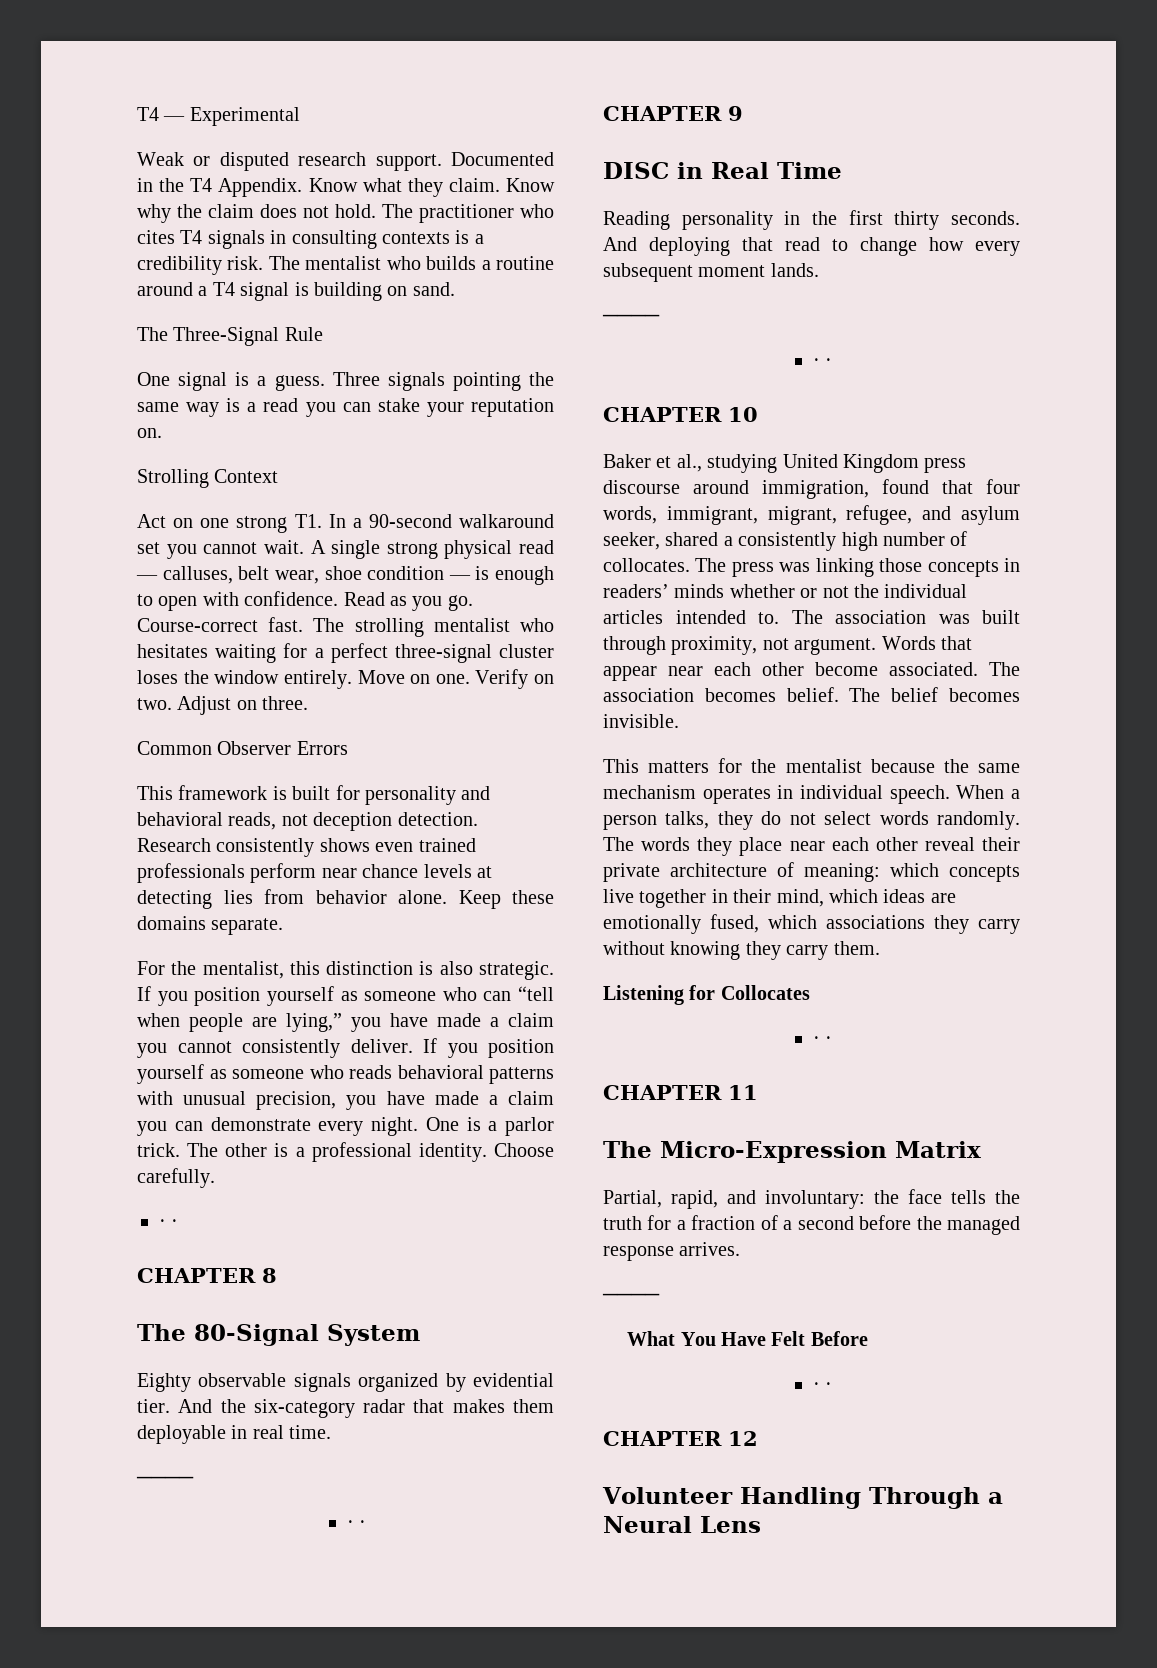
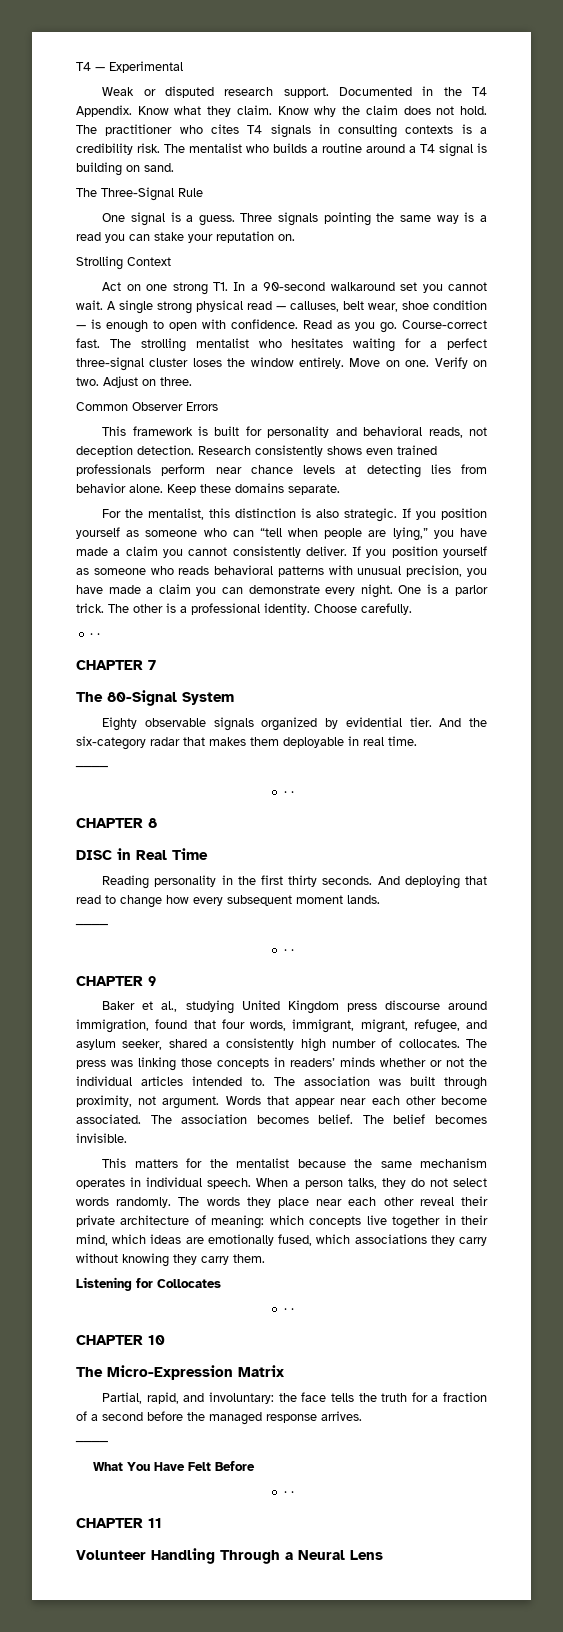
- CHAPTER 8
+ CHAPTER 7
- CHAPTER 9
+ CHAPTER 8
- CHAPTER 10
+ CHAPTER 9
- CHAPTER 11
+ CHAPTER 10
- CHAPTER 12
+ CHAPTER 11

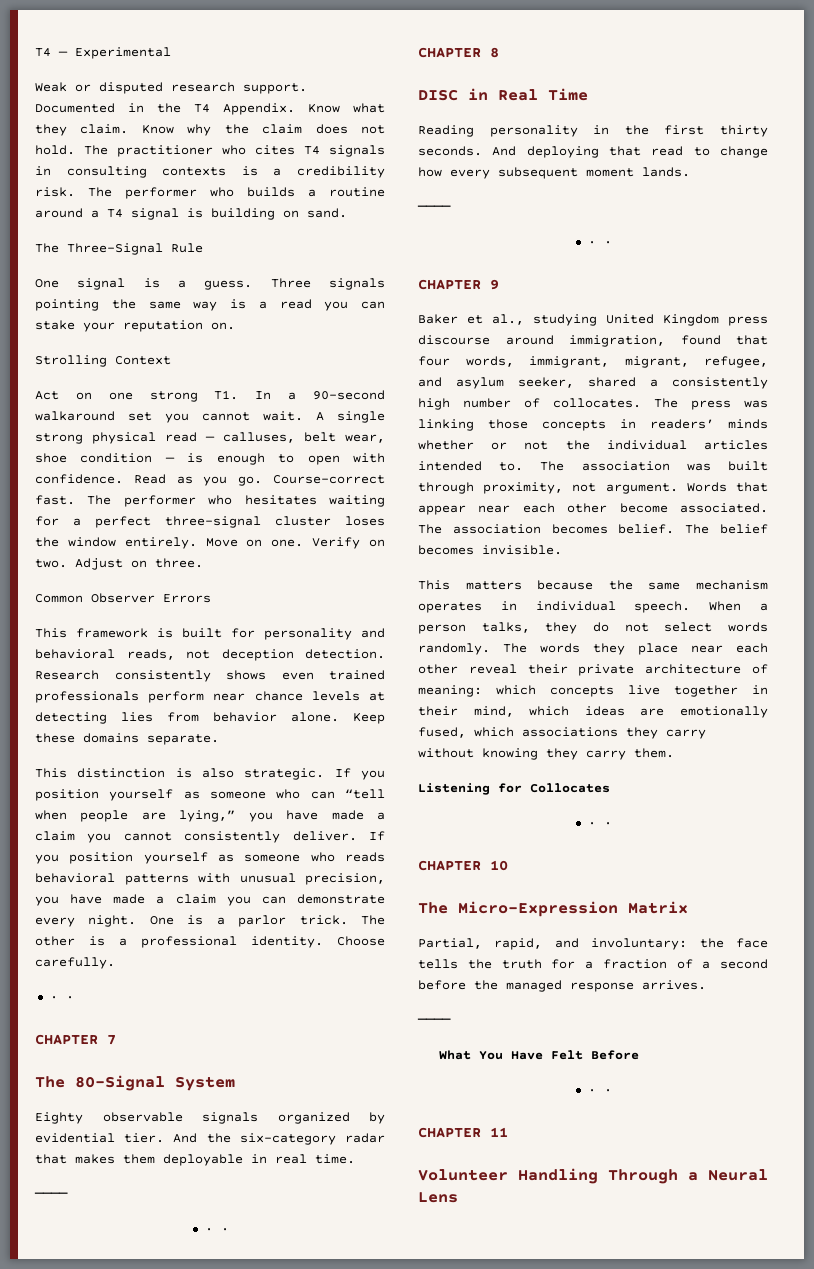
- The mentalist who builds a routine around a T4 signal is building on sand.
+ The performer who builds a routine around a T4 signal is building on sand.
- The strolling mentalist who hesitates waiting for a perfect three-signal cluster loses the window entirely.
+ The performer who hesitates waiting for a perfect three-signal cluster loses the window entirely.
- For the mentalist, this distinction is also strategic.
+ This distinction is also strategic.
- This matters for the mentalist because the same mechanism operates in individual speech.
+ This matters because the same mechanism operates in individual speech.

